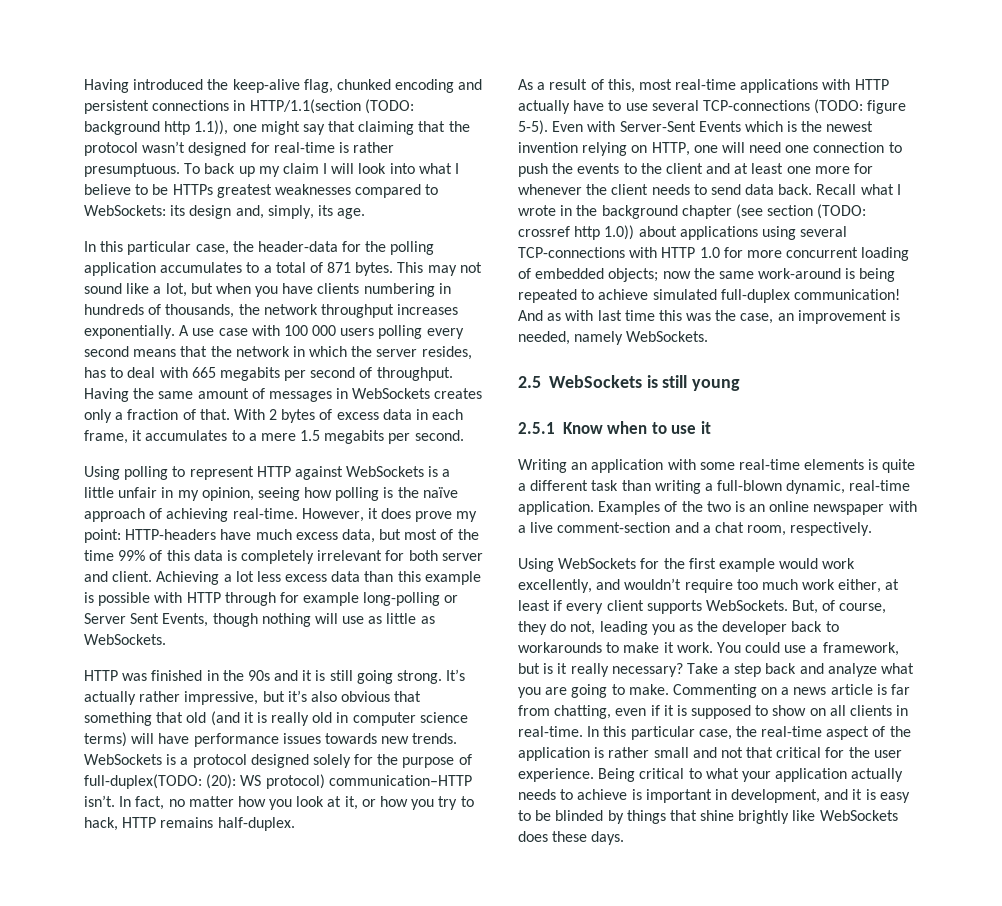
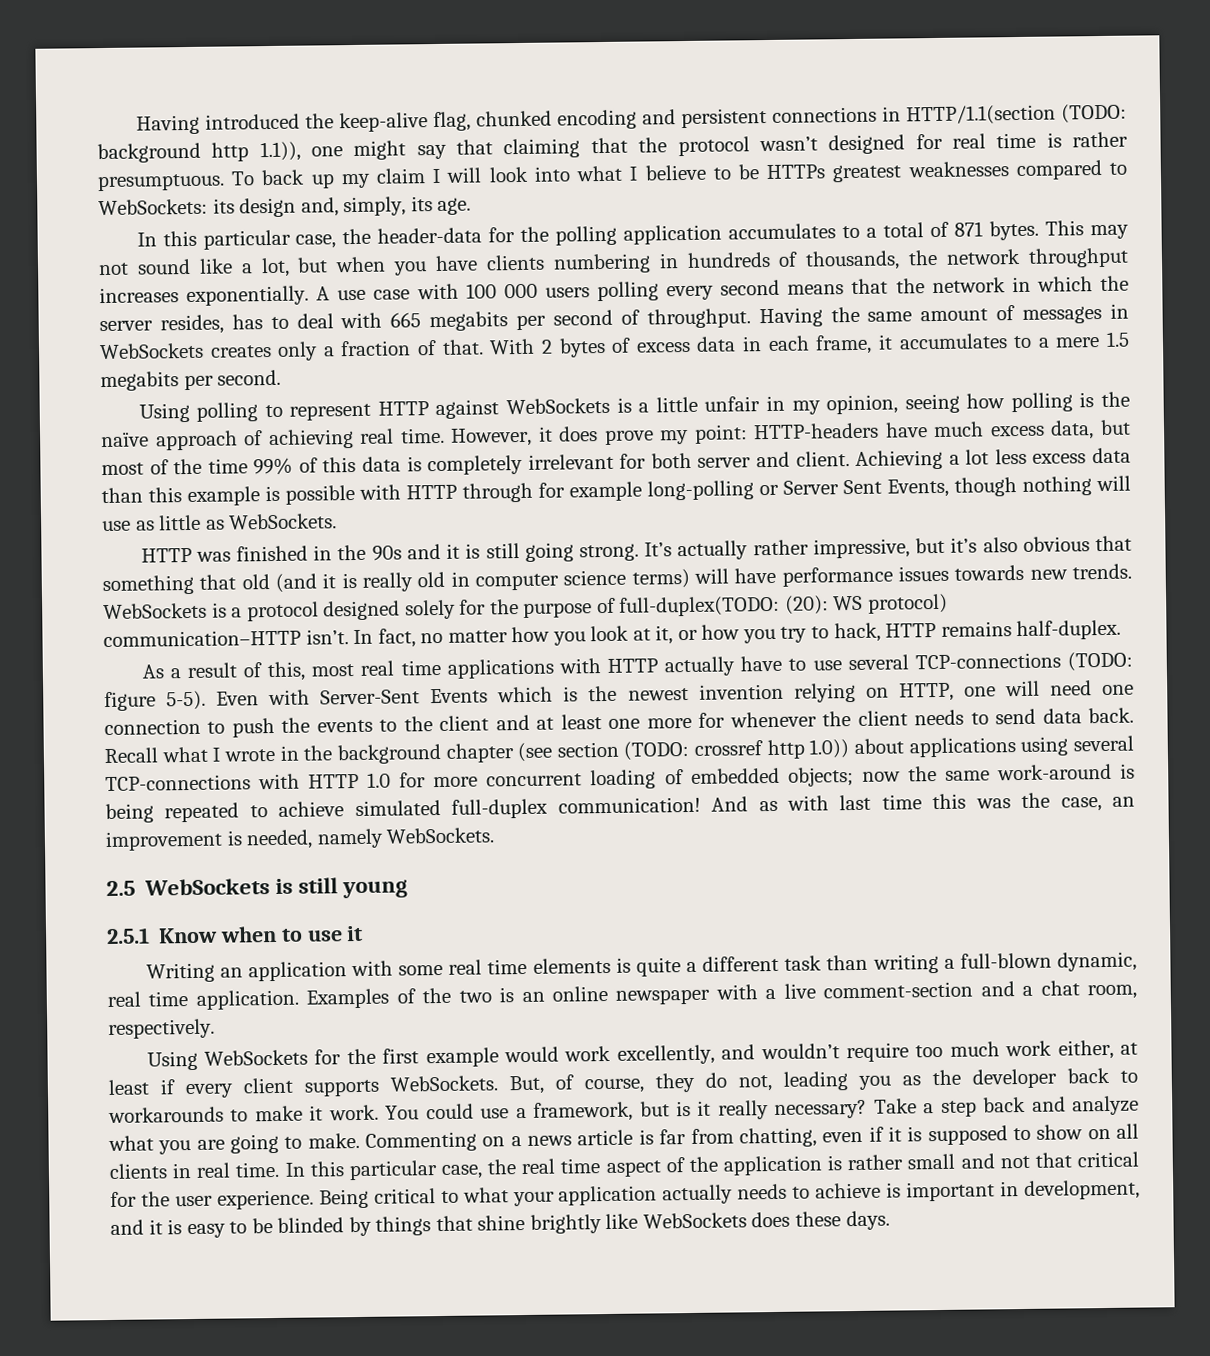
- Having introduced the keep-alive flag, chunked encoding and persistent connections in HTTP/1.1(section (TODO: background http 1.1)), one might say that claiming that the protocol wasn’t designed for real-time is rather presumptuous.
+ Having introduced the keep-alive flag, chunked encoding and persistent connections in HTTP/1.1(section (TODO: background http 1.1)), one might say that claiming that the protocol wasn’t designed for real time is rather presumptuous.
- Using polling to represent HTTP against WebSockets is a little unfair in my opinion, seeing how polling is the naïve approach of achieving real-time.
+ Using polling to represent HTTP against WebSockets is a little unfair in my opinion, seeing how polling is the naïve approach of achieving real time.
- As a result of this, most real-time applications with HTTP actually have to use several TCP-connections (TODO: figure 5-5).
+ As a result of this, most real time applications with HTTP actually have to use several TCP-connections (TODO: figure 5-5).
- Writing an application with some real-time elements is quite a different task than writing a full-blown dynamic, real-time application.
+ Writing an application with some real time elements is quite a different task than writing a full-blown dynamic, real time application.
- Commenting on a news article is far from chatting, even if it is supposed to show on all clients in real-time. In this particular case, the real-time aspect of the application is rather small and not that critical for the user experience.
+ Commenting on a news article is far from chatting, even if it is supposed to show on all clients in real time. In this particular case, the real time aspect of the application is rather small and not that critical for the user experience.

